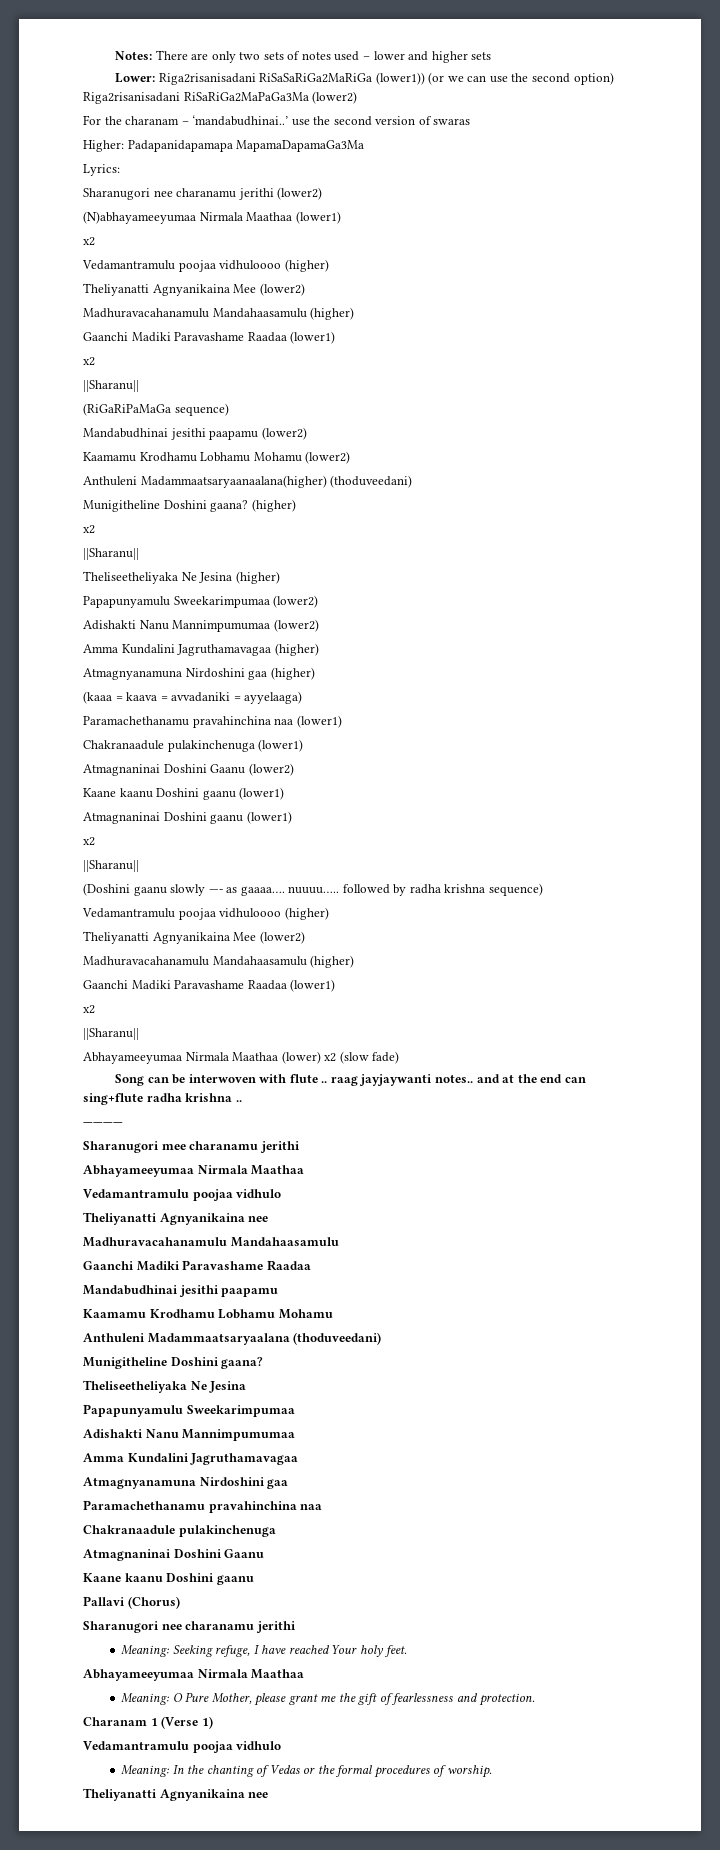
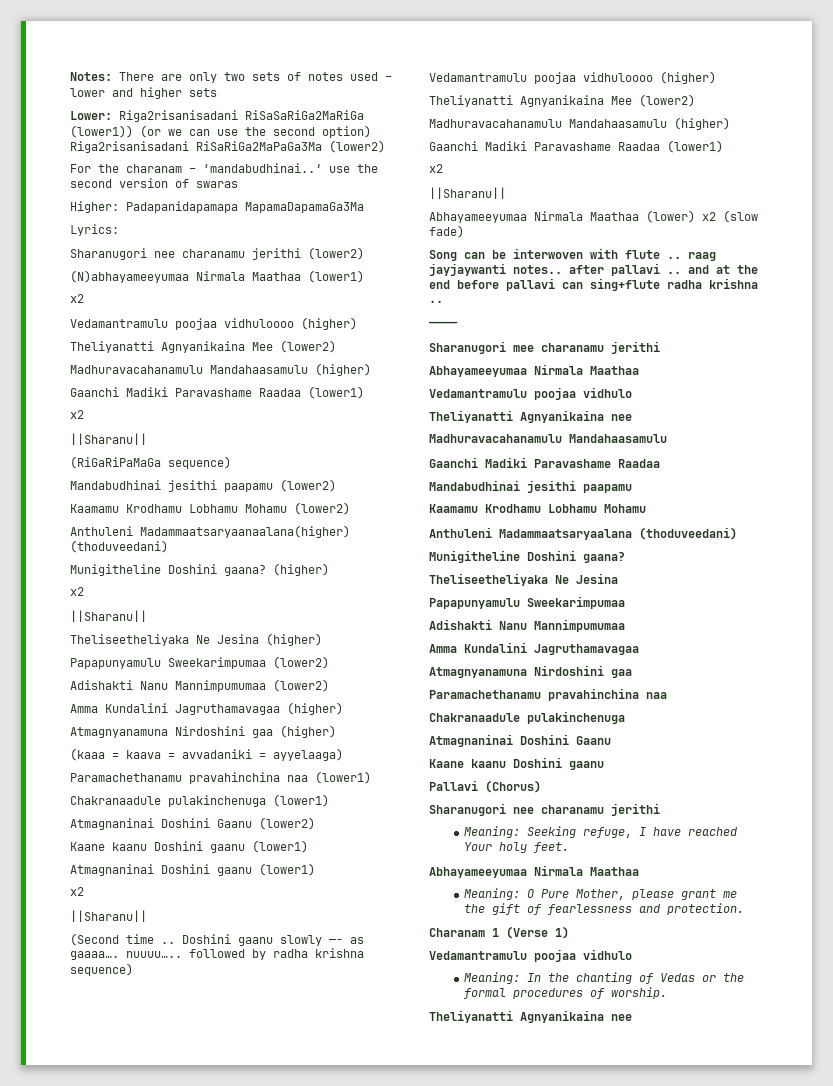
- (Doshini gaanu slowly —- as gaaaa…. nuuuu….. followed by radha krishna sequence)
+ (Second time .. Doshini gaanu slowly —- as gaaaa…. nuuuu….. followed by radha krishna sequence)
- Song can be interwoven with flute .. raag jayjaywanti notes.. and at the end can sing+flute radha krishna ..
+ Song can be interwoven with flute .. raag jayjaywanti notes.. after pallavi .. and at the end before pallavi can sing+flute radha krishna ..

